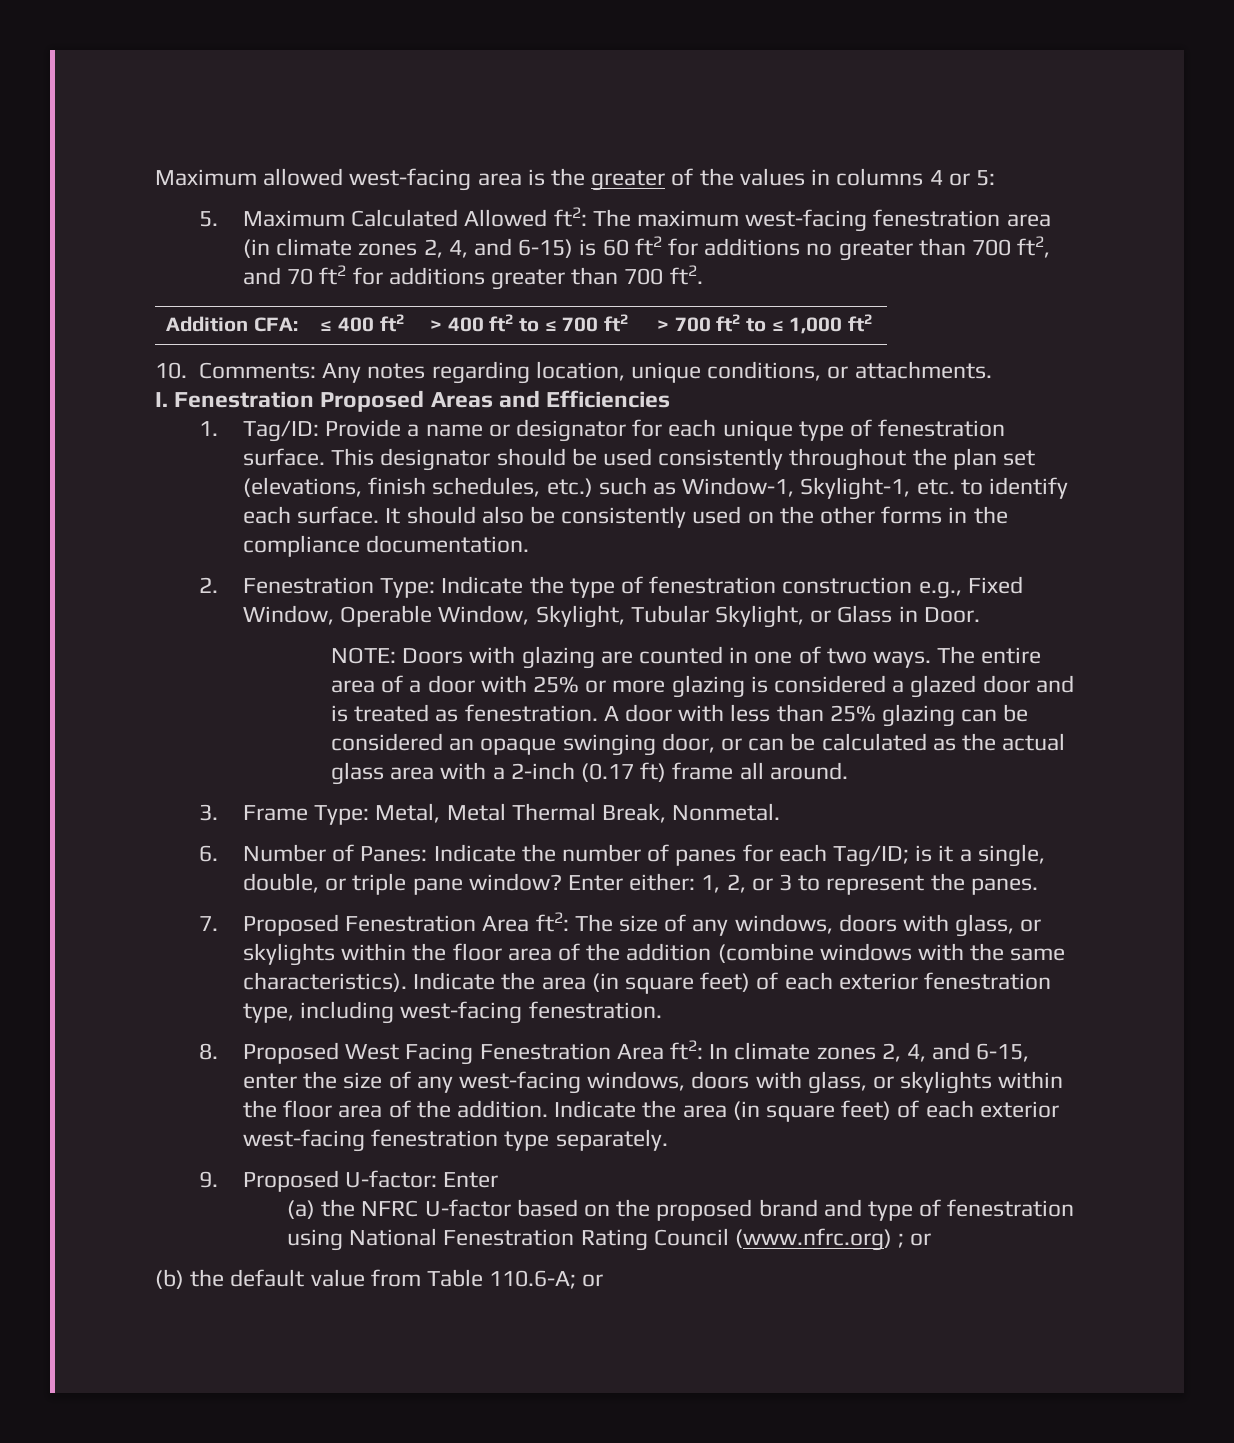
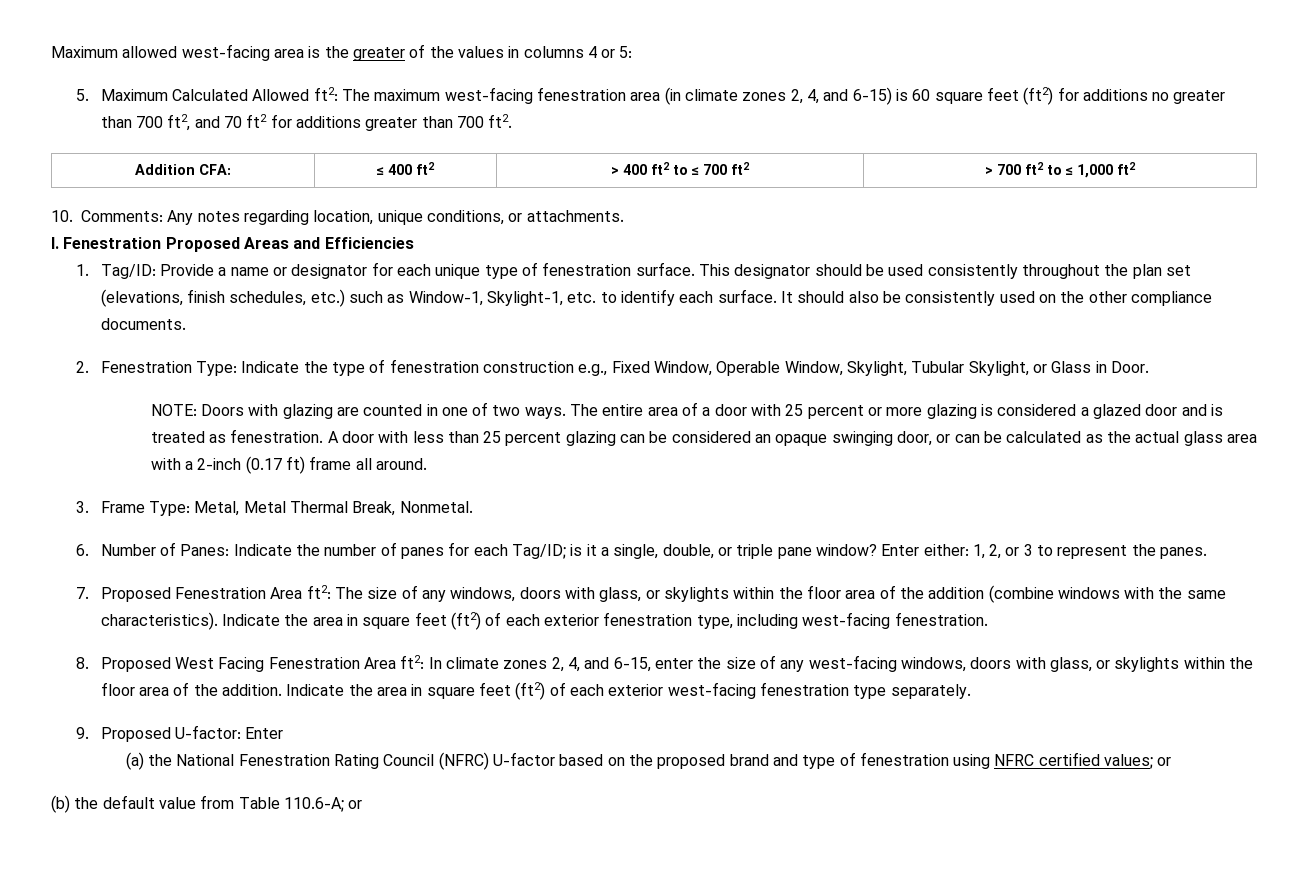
- 5. Maximum Calculated Allowed ft2: The maximum west-facing fenestration area (in climate zones 2, 4, and 6-15) is 60 ft2 for additions no greater than 700 ft2, and 70 ft2 for additions greater than 700 ft2.
+ 5. Maximum Calculated Allowed ft2: The maximum west-facing fenestration area (in climate zones 2, 4, and 6-15) is 60 square feet (ft2) for additions no greater than 700 ft2, and 70 ft2 for additions greater than 700 ft2.
- It should also be consistently used on the other forms in the compliance documentation.
+ It should also be consistently used on the other compliance documents.
- The entire area of a door with 25% or more glazing is considered a glazed door and is treated as fenestration.
+ The entire area of a door with 25 percent or more glazing is considered a glazed door and is treated as fenestration.
- A door with less than 25% glazing can be considered an opaque swinging door, or can be calculated as the actual glass area with a 2-inch (0.17 ft) frame all around.
+ A door with less than 25 percent glazing can be considered an opaque swinging door, or can be calculated as the actual glass area with a 2-inch (0.17 ft) frame all around.
- Indicate the area (in square feet) of each exterior fenestration type, including west-facing fenestration.
+ Indicate the area in square feet (ft2) of each exterior fenestration type, including west-facing fenestration.
- Indicate the area (in square feet) of each exterior west-facing fenestration type separately.
+ Indicate the area in square feet (ft2) of each exterior west-facing fenestration type separately.
- (a) the NFRC U-factor based on the proposed brand and type of fenestration using National Fenestration Rating Council (www.nfrc.org) ; or
+ (a) the National Fenestration Rating Council (NFRC) U-factor based on the proposed brand and type of fenestration using NFRC certified values; or

